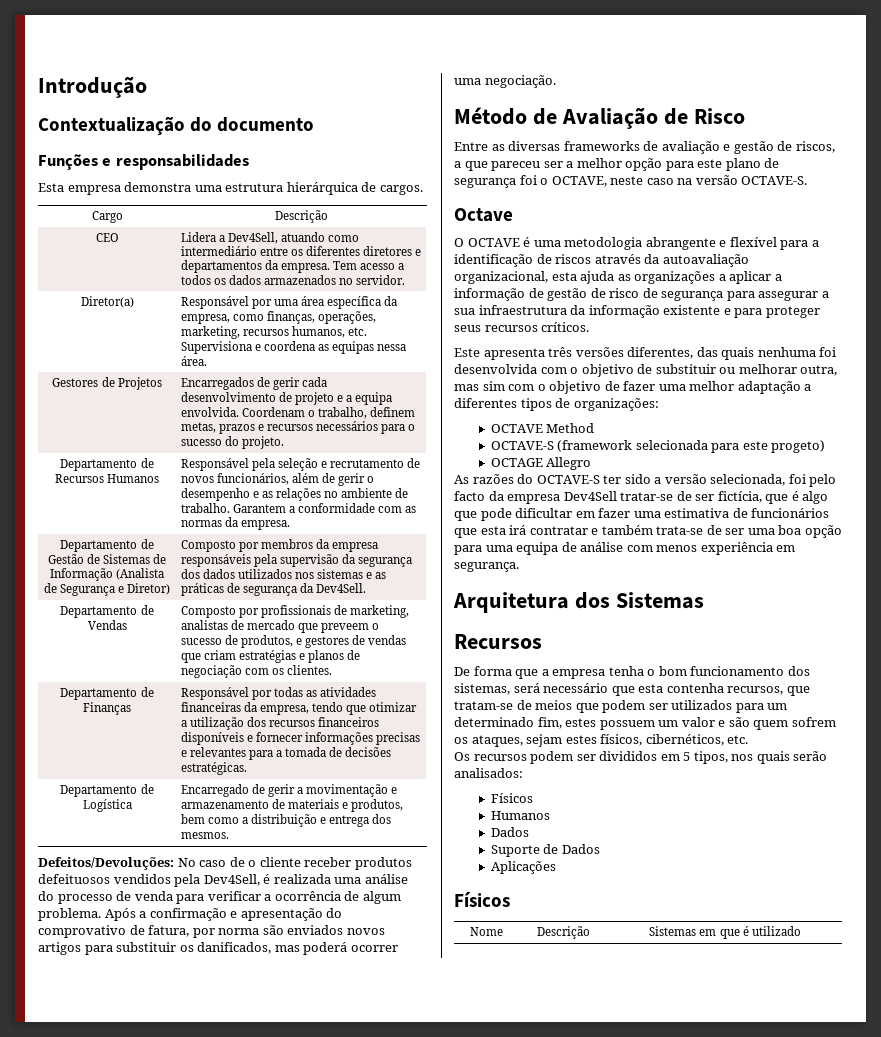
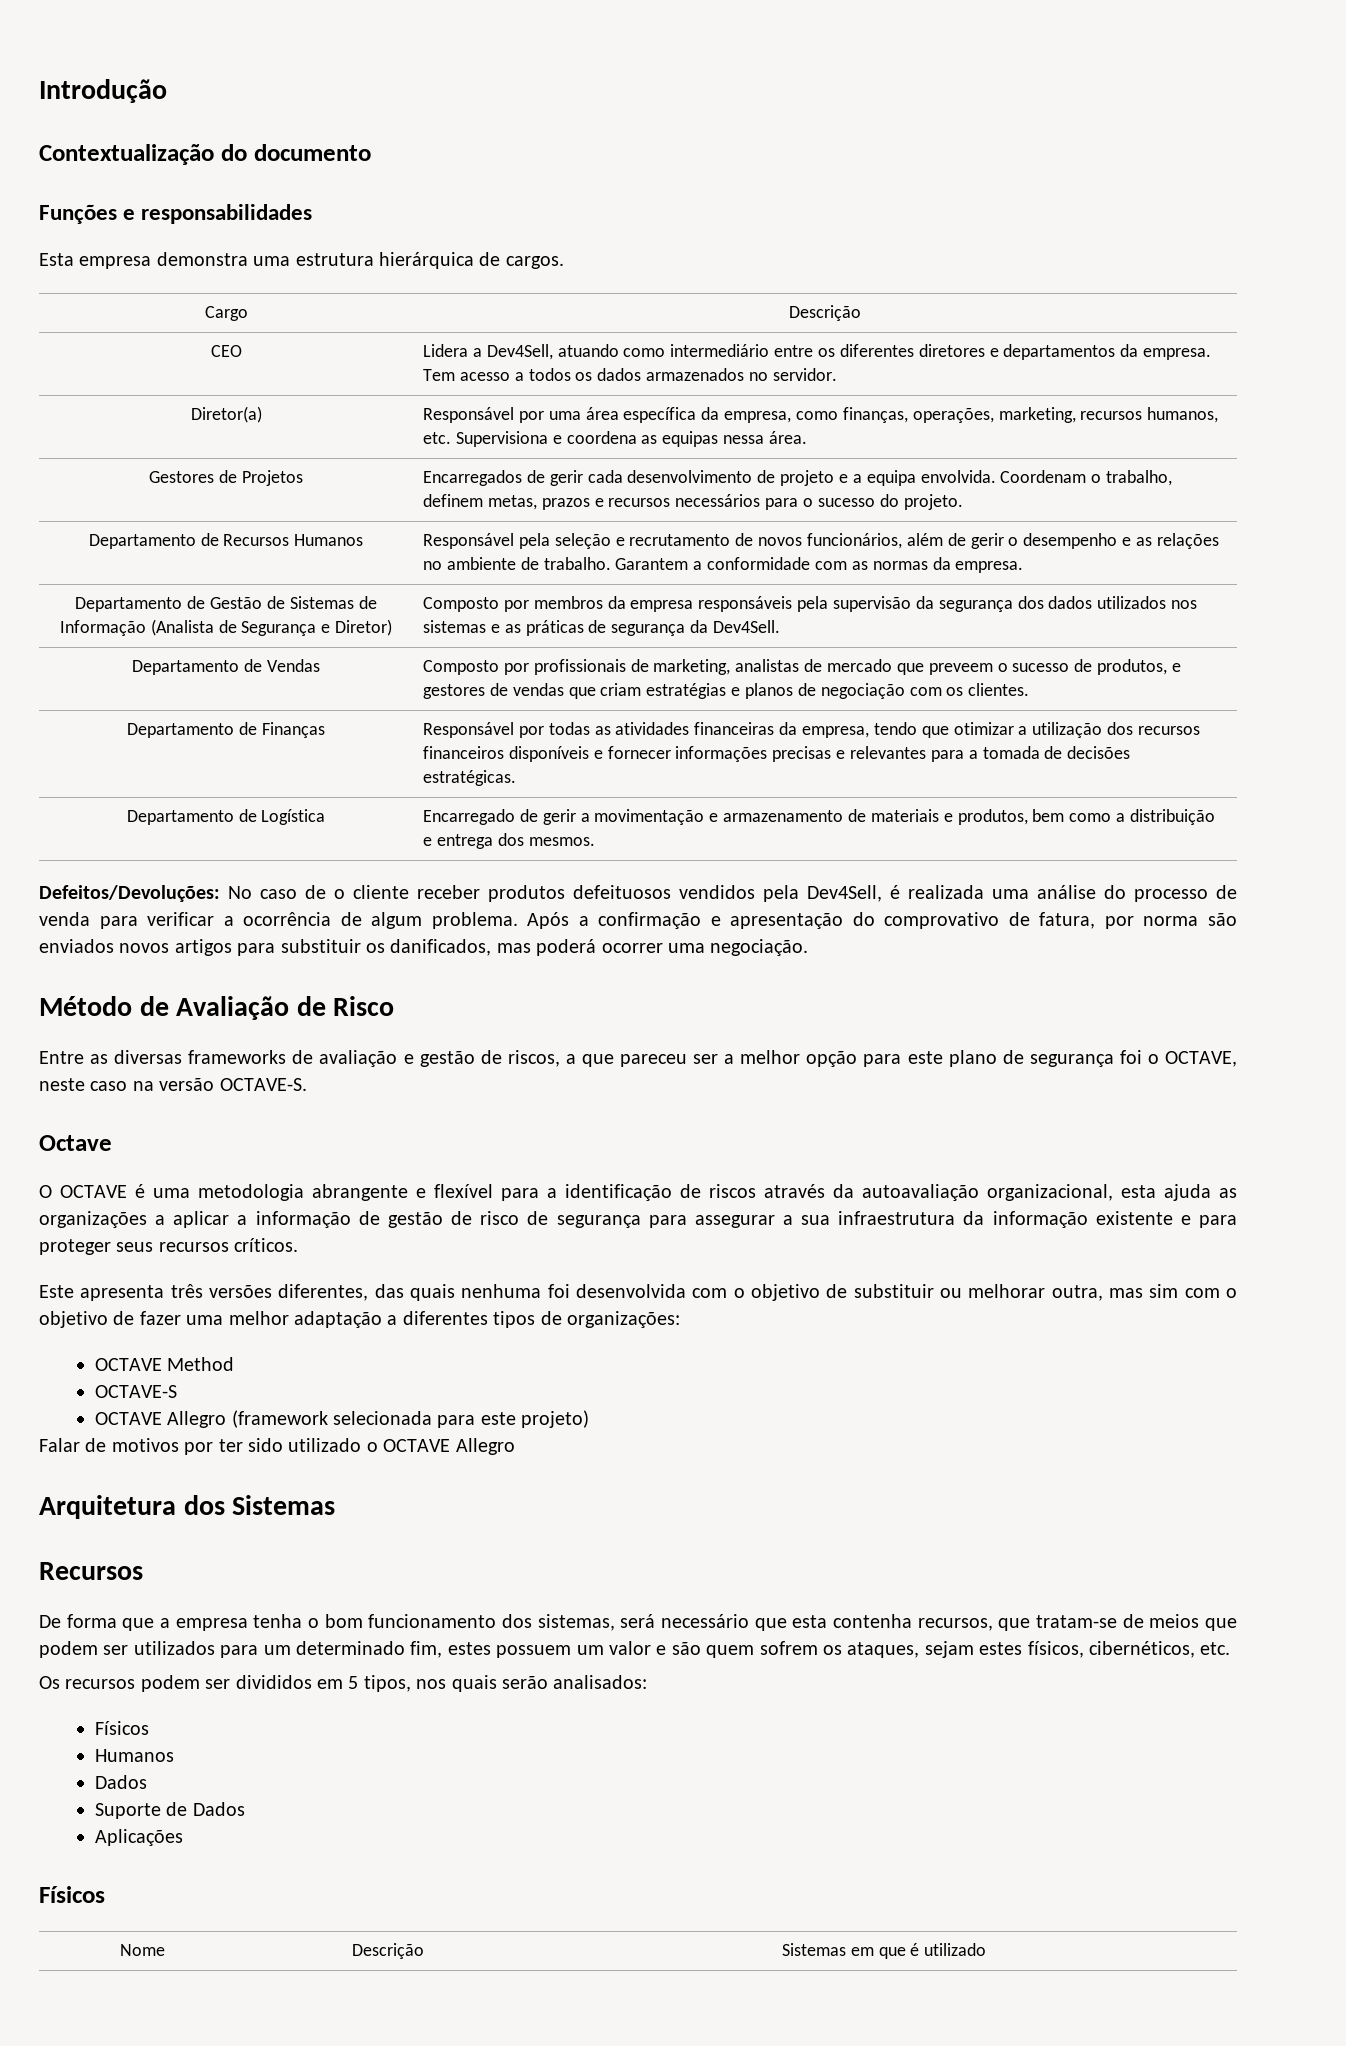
- OCTAVE-S (framework selecionada para este progeto)
- OCTAGE Allegro
- As razões do OCTAVE-S ter sido a versão selecionada, foi pelo facto da empresa Dev4Sell tratar-se de ser fictícia, que é algo que pode dificultar em fazer uma estimativa de funcionários que esta irá contratar e também trata-se de ser uma boa opção para uma equipa de análise com menos experiência em segurança.
+ OCTAVE-S
+ OCTAVE Allegro (framework selecionada para este projeto)
+ Falar de motivos por ter sido utilizado o OCTAVE Allegro

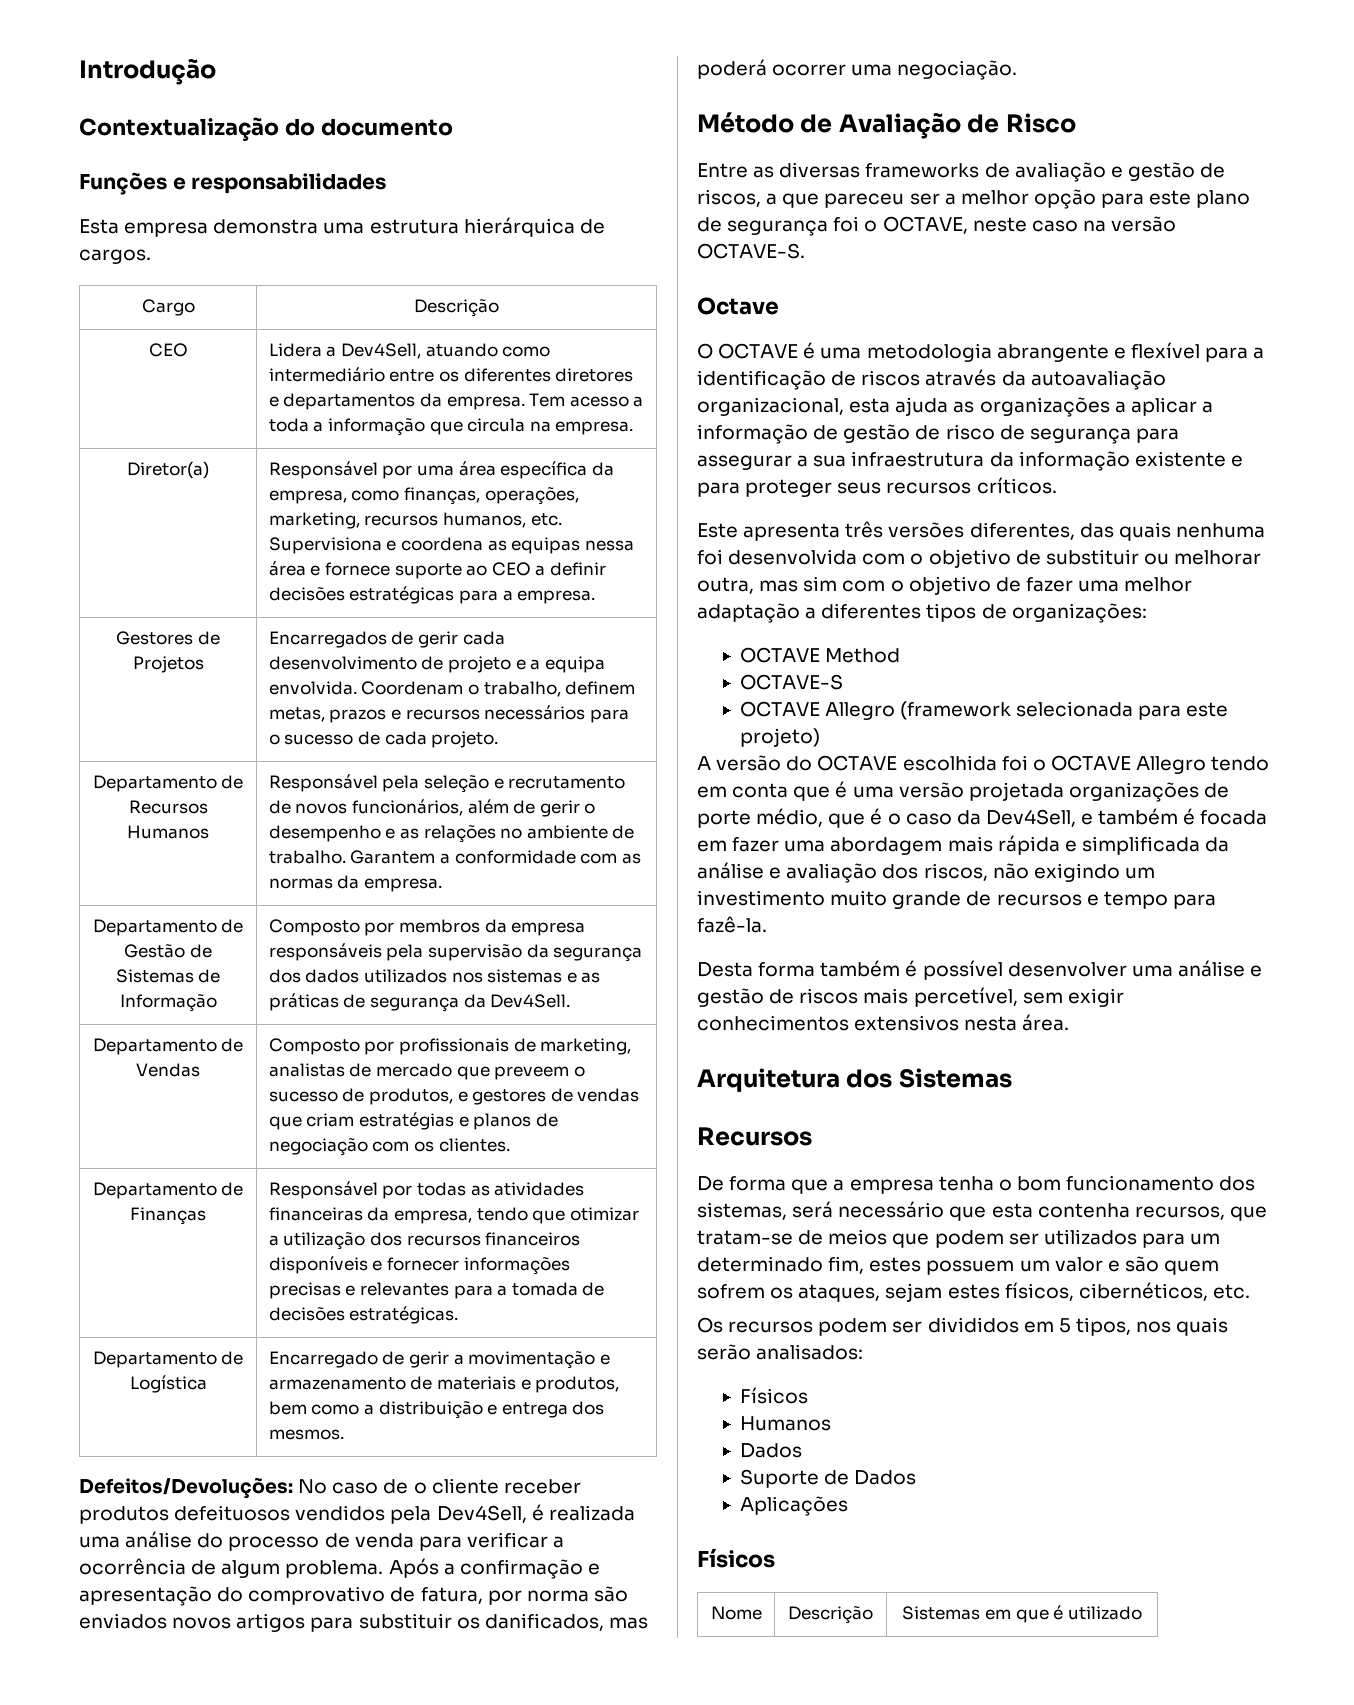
- CEO | Lidera a Dev4Sell, atuando como intermediário entre os diferentes diretores e departamentos da empresa. Tem acesso a todos os dados armazenados no servidor.
+ CEO | Lidera a Dev4Sell, atuando como intermediário entre os diferentes diretores e departamentos da empresa. Tem acesso a toda a informação que circula na empresa.
- Diretor(a) | Responsável por uma área específica da empresa, como finanças, operações, marketing, recursos humanos, etc. Supervisiona e coordena as equipas nessa área.
+ Diretor(a) | Responsável por uma área específica da empresa, como finanças, operações, marketing, recursos humanos, etc. Supervisiona e coordena as equipas nessa área e fornece suporte ao CEO a definir decisões estratégicas para a empresa.
- Gestores de Projetos | Encarregados de gerir cada desenvolvimento de projeto e a equipa envolvida. Coordenam o trabalho, definem metas, prazos e recursos necessários para o sucesso do projeto.
+ Gestores de Projetos | Encarregados de gerir cada desenvolvimento de projeto e a equipa envolvida. Coordenam o trabalho, definem metas, prazos e recursos necessários para o sucesso de cada projeto.
- Departamento de Gestão de Sistemas de Informação (Analista de Segurança e Diretor) | Composto por membros da empresa responsáveis pela supervisão da segurança dos dados utilizados nos sistemas e as práticas de segurança da Dev4Sell.
+ Departamento de Gestão de Sistemas de Informação | Composto por membros da empresa responsáveis pela supervisão da segurança dos dados utilizados nos sistemas e as práticas de segurança da Dev4Sell.
- Falar de motivos por ter sido utilizado o OCTAVE Allegro
+ A versão do OCTAVE escolhida foi o OCTAVE Allegro tendo em conta que é uma versão projetada organizações de porte médio, que é o caso da Dev4Sell, e também é focada em fazer uma abordagem mais rápida e simplificada da análise e avaliação dos riscos, não exigindo um investimento muito grande de recursos e tempo para fazê-la.
+ Desta forma também é possível desenvolver uma análise e gestão de riscos mais percetível, sem exigir conhecimentos extensivos nesta área.

